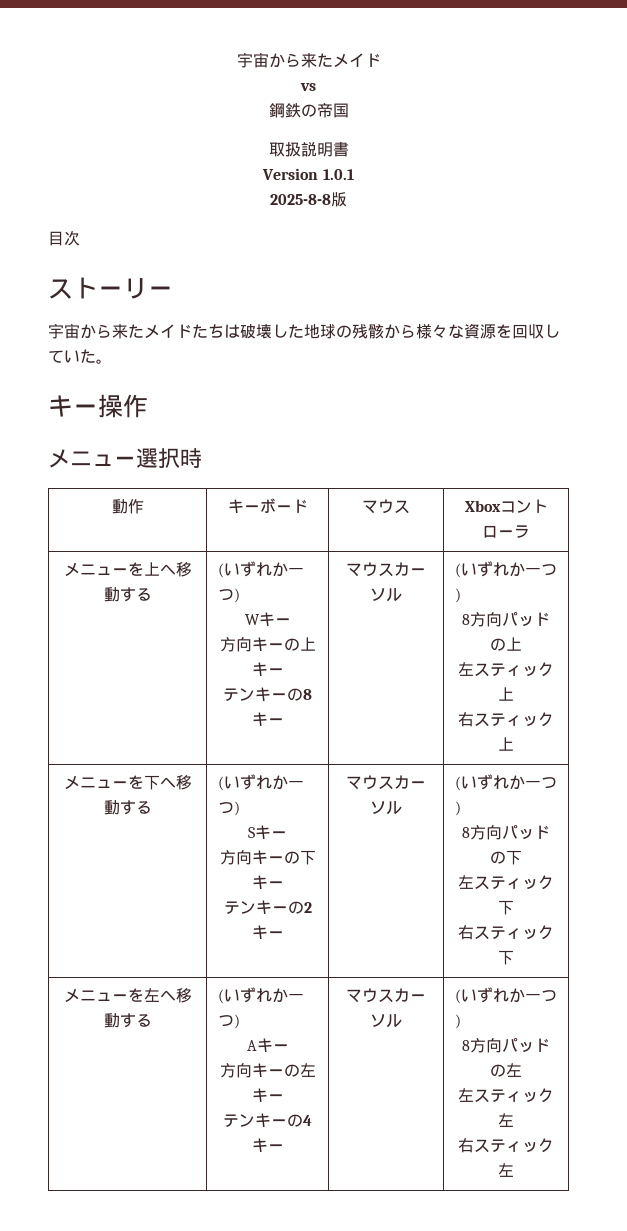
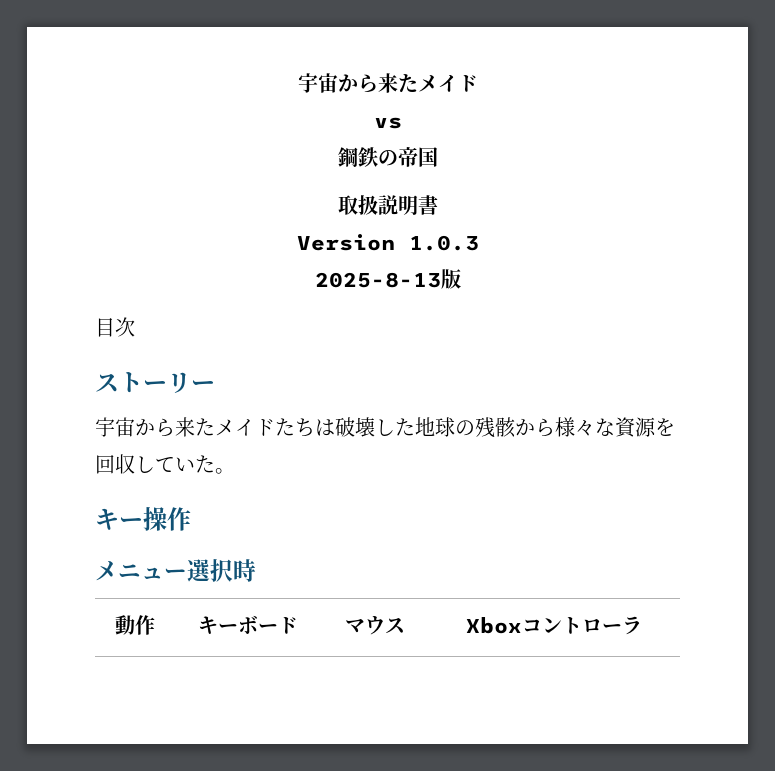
- Version 1.0.1
- 2025-8-8版
+ Version 1.0.3
+ 2025-8-13版
- メニューを上へ移動する | (いずれか一つ)
- Wキー
- 方向キーの上キー
- テンキーの8キー | マウスカーソル | (いずれか一つ)
- 8方向パッドの上
- 左スティック上
- 右スティック上
- メニューを下へ移動する | (いずれか一つ)
- Sキー
- 方向キーの下キー
- テンキーの2キー | マウスカーソル | (いずれか一つ)
- 8方向パッドの下
- 左スティック下
- 右スティック下
- メニューを左へ移動する | (いずれか一つ)
- Aキー
- 方向キーの左キー
- テンキーの4キー | マウスカーソル | (いずれか一つ)
- 8方向パッドの左
- 左スティック左
- 右スティック左

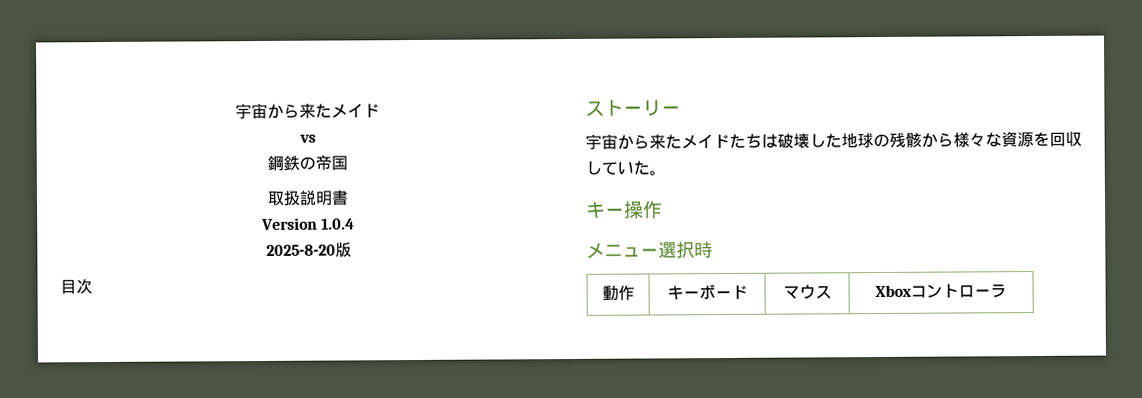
- Version 1.0.3
- 2025-8-13版
+ Version 1.0.4
+ 2025-8-20版

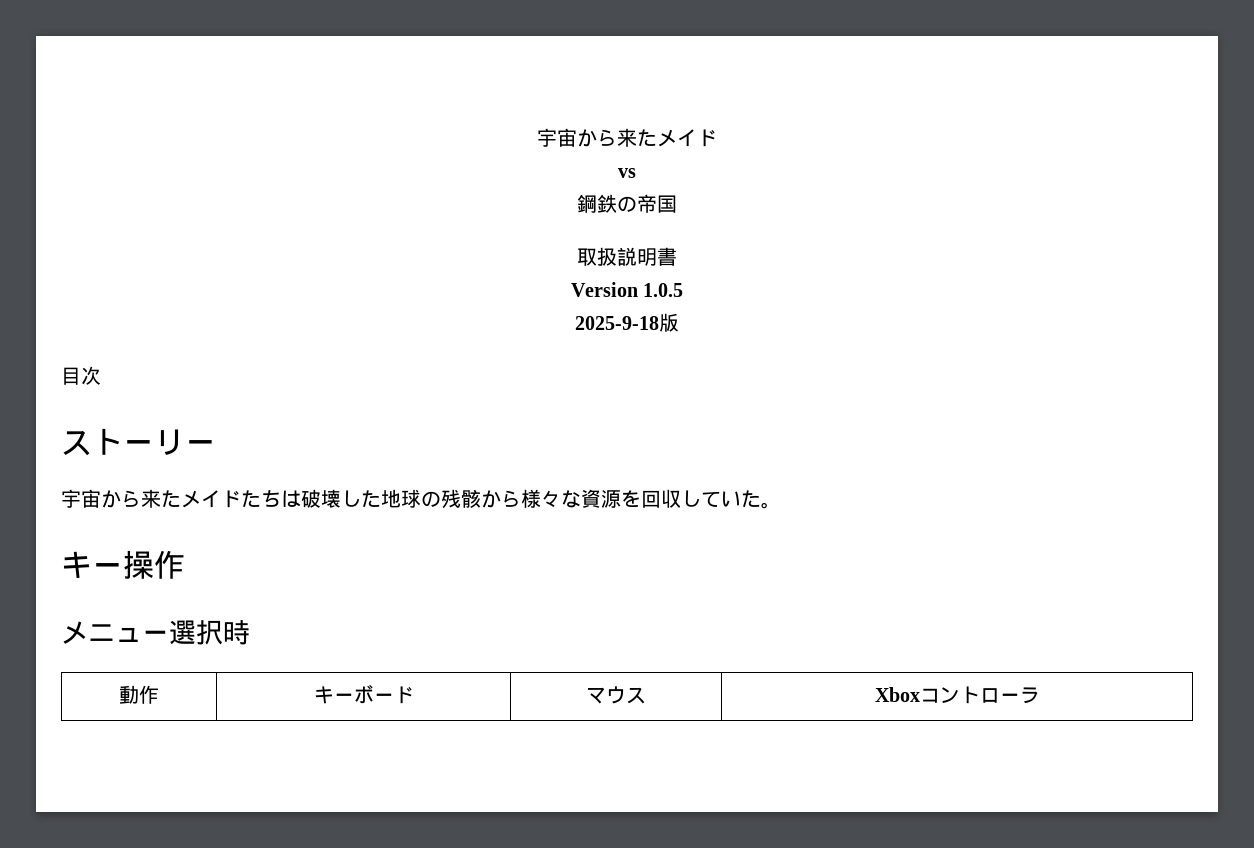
- Version 1.0.4
- 2025-8-20版
+ Version 1.0.5
+ 2025-9-18版

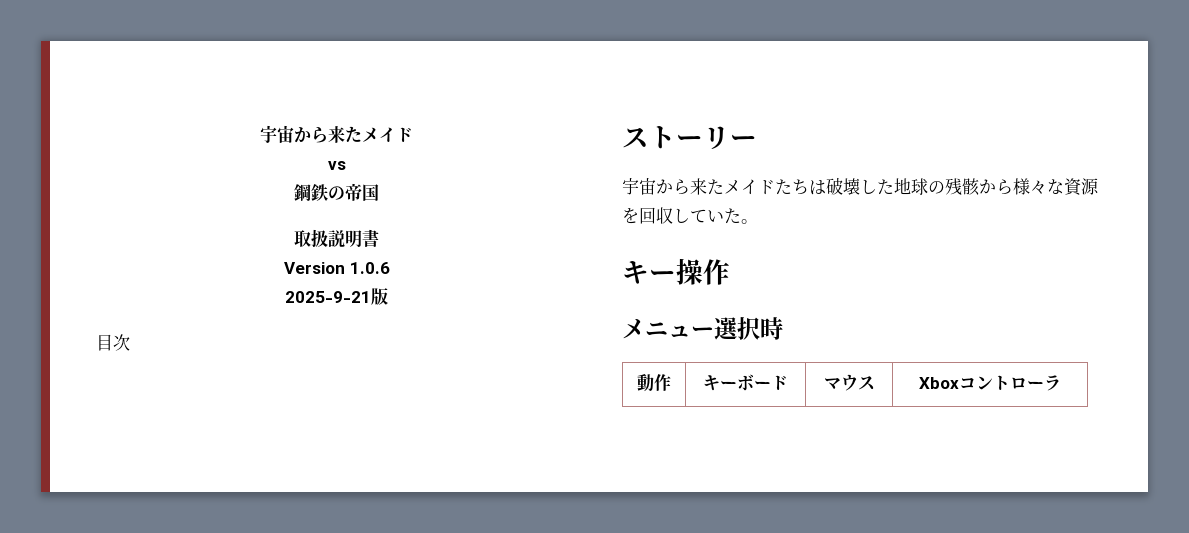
- Version 1.0.5
- 2025-9-18版
+ Version 1.0.6
+ 2025-9-21版

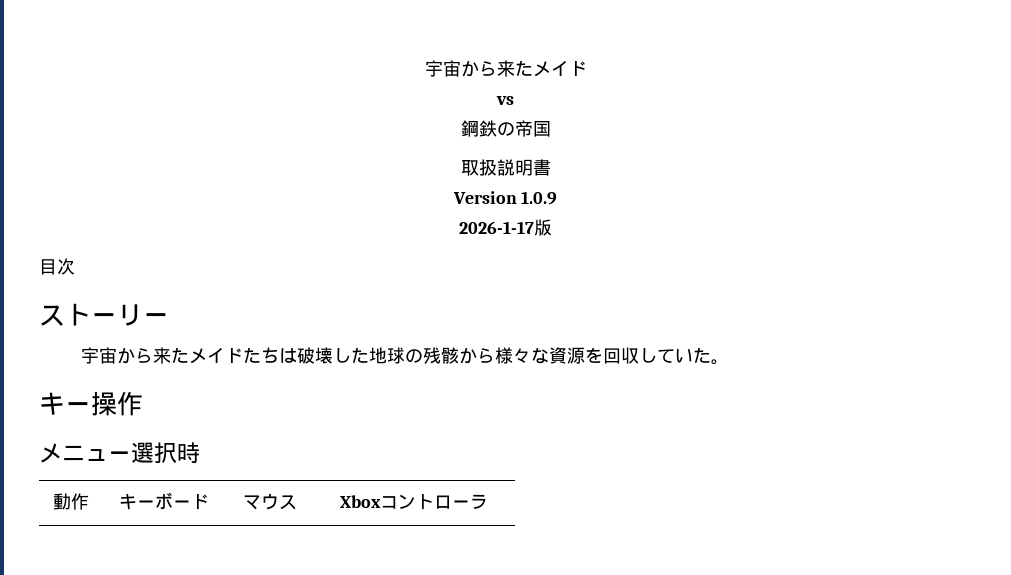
- Version 1.0.6
- 2025-9-21版
+ Version 1.0.9
+ 2026-1-17版

